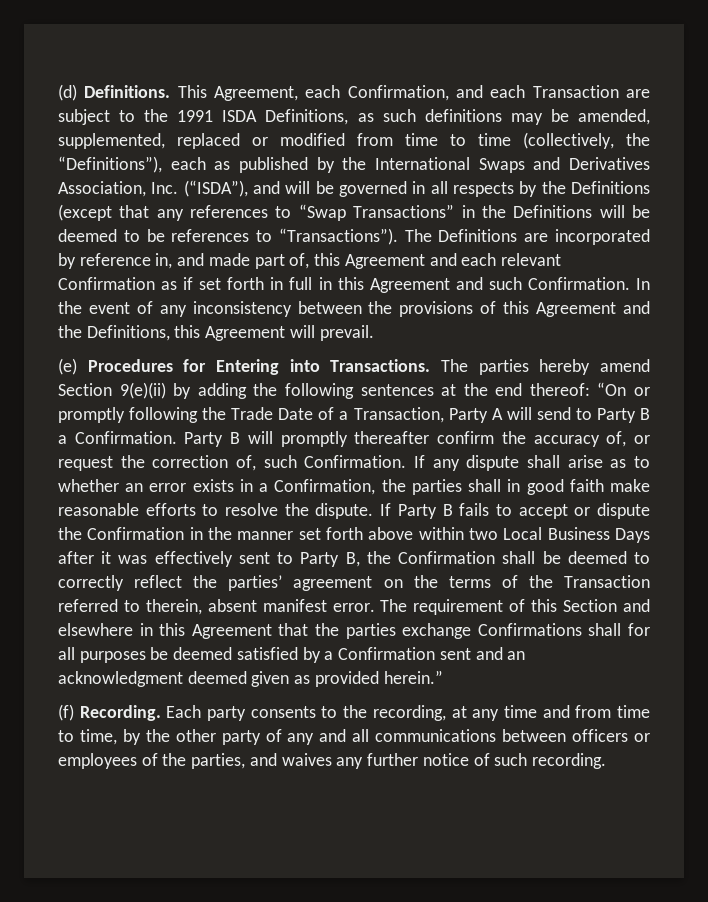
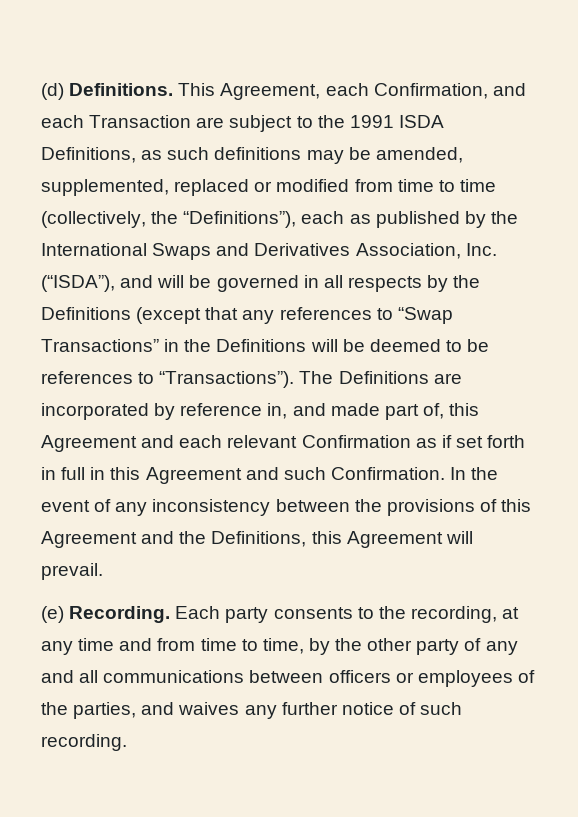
- (e) Procedures for Entering into Transactions. The parties hereby amend Section 9(e)(ii) by adding the following sentences at the end thereof: “On or promptly following the Trade Date of a Transaction, Party A will send to Party B a Confirmation. Party B will promptly thereafter confirm the accuracy of, or request the correction of, such Confirmation. If any dispute shall arise as to whether an error exists in a Confirmation, the parties shall in good faith make reasonable efforts to resolve the dispute. If Party B fails to accept or dispute the Confirmation in the manner set forth above within two Local Business Days after it was effectively sent to Party B, the Confirmation shall be deemed to correctly reflect the parties’ agreement on the terms of the Transaction referred to therein, absent manifest error. The requirement of this Section and elsewhere in this Agreement that the parties exchange Confirmations shall for all purposes be deemed satisfied by a Confirmation sent and an acknowledgment deemed given as provided herein.”
- (f) Recording.
+ (e) Recording.

